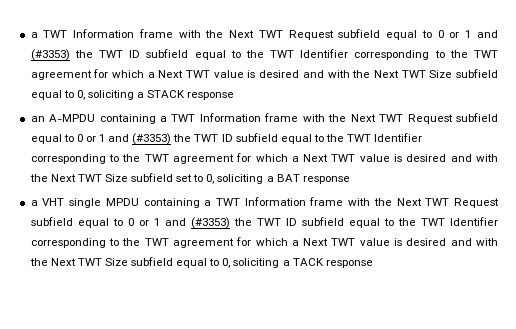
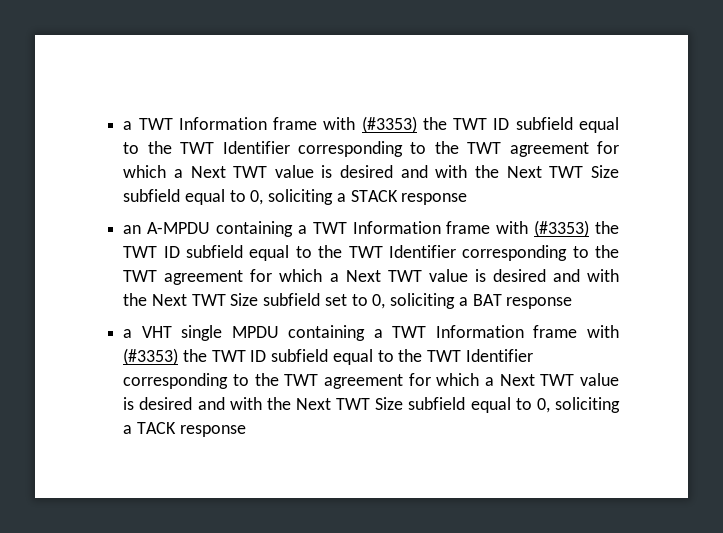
- a TWT Information frame with the Next TWT Request subfield equal to 0 or 1 and (#3353) the TWT ID subfield equal to the TWT Identifier corresponding to the TWT agreement for which a Next TWT value is desired and with the Next TWT Size subfield equal to 0, soliciting a STACK response
+ a TWT Information frame with (#3353) the TWT ID subfield equal to the TWT Identifier corresponding to the TWT agreement for which a Next TWT value is desired and with the Next TWT Size subfield equal to 0, soliciting a STACK response
- an A-MPDU containing a TWT Information frame with the Next TWT Request subfield equal to 0 or 1 and (#3353) the TWT ID subfield equal to the TWT Identifier corresponding to the TWT agreement for which a Next TWT value is desired and with the Next TWT Size subfield set to 0, soliciting a BAT response
+ an A-MPDU containing a TWT Information frame with (#3353) the TWT ID subfield equal to the TWT Identifier corresponding to the TWT agreement for which a Next TWT value is desired and with the Next TWT Size subfield set to 0, soliciting a BAT response
- a VHT single MPDU containing a TWT Information frame with the Next TWT Request subfield equal to 0 or 1 and (#3353) the TWT ID subfield equal to the TWT Identifier corresponding to the TWT agreement for which a Next TWT value is desired and with the Next TWT Size subfield equal to 0, soliciting a TACK response
+ a VHT single MPDU containing a TWT Information frame with (#3353) the TWT ID subfield equal to the TWT Identifier corresponding to the TWT agreement for which a Next TWT value is desired and with the Next TWT Size subfield equal to 0, soliciting a TACK response

